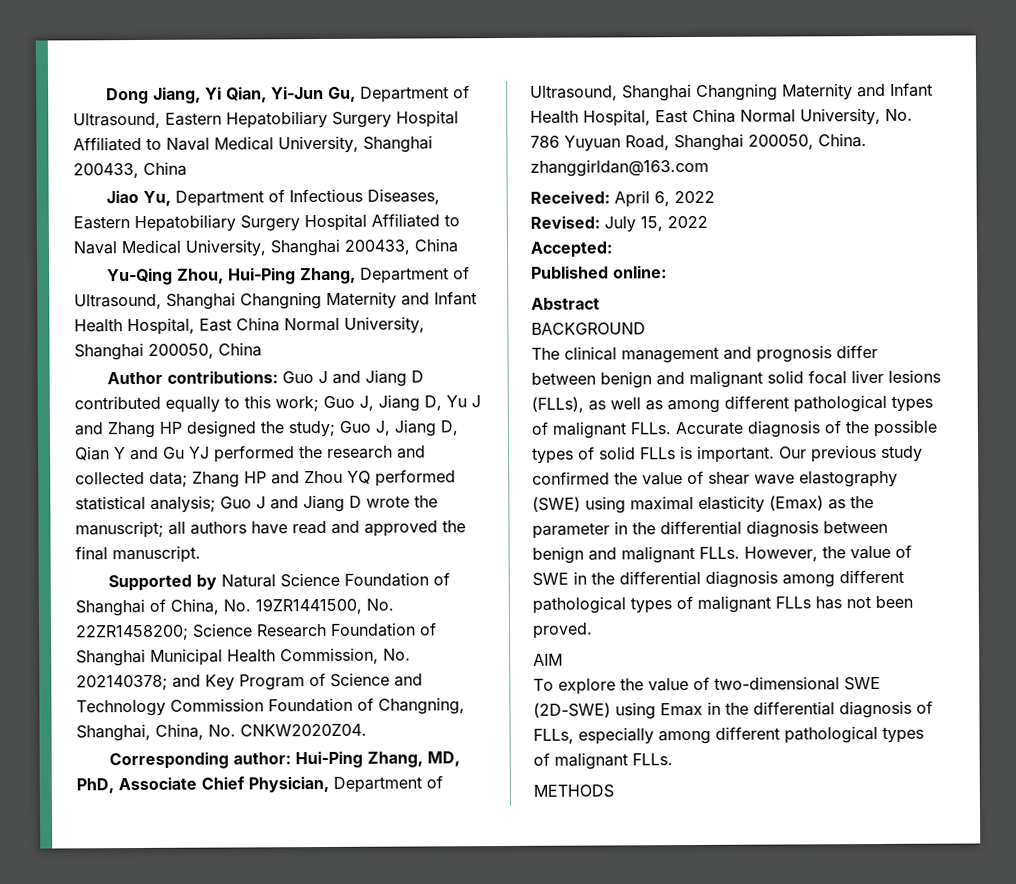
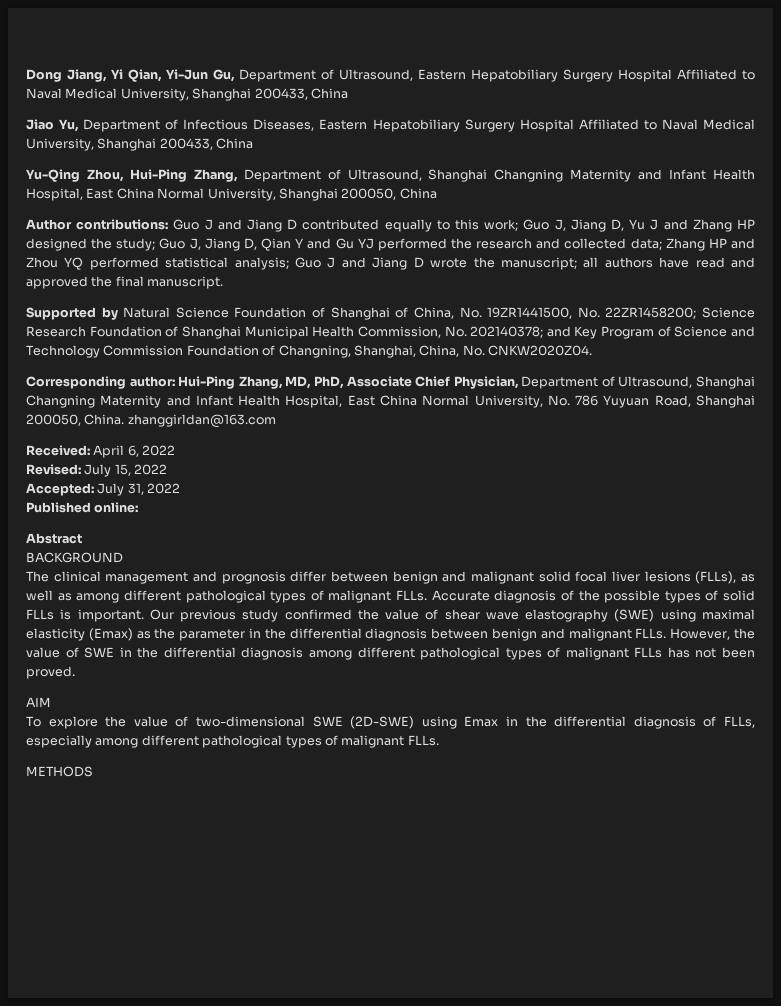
- Accepted:
+ Accepted: July 31, 2022

